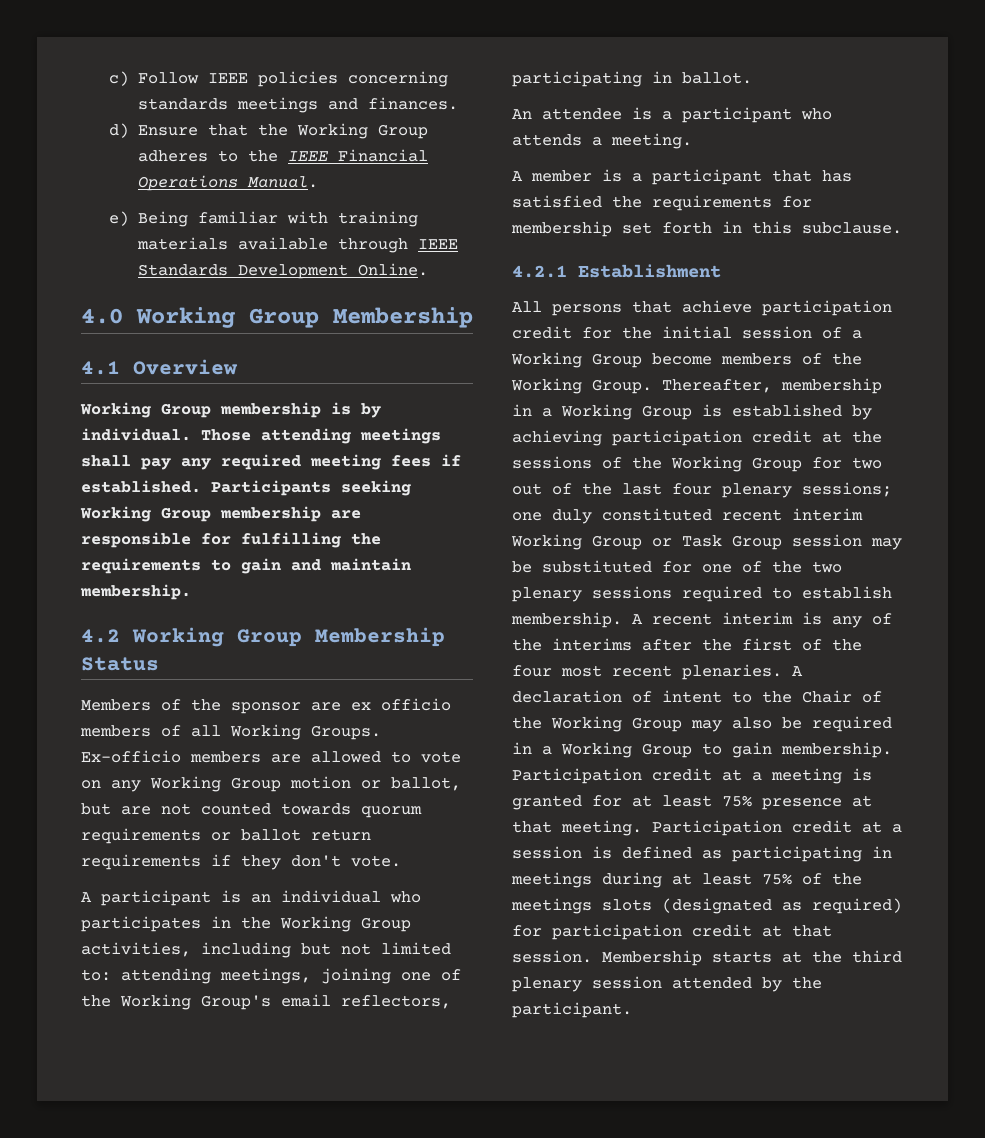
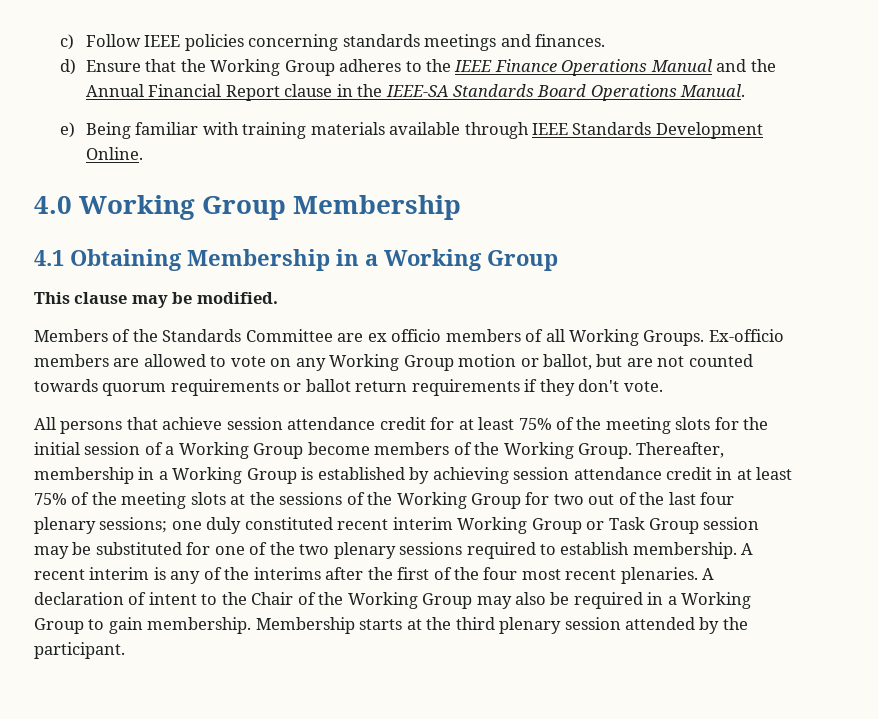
- d) Ensure that the Working Group adheres to the IEEE Financial Operations Manual.
+ d) Ensure that the Working Group adheres to the IEEE Finance Operations Manual and the Annual Financial Report clause in the IEEE-SA Standards Board Operations Manual.
- 4.1 Overview
- Working Group membership is by individual. Those attending meetings shall pay any required meeting fees if established. Participants seeking Working Group membership are responsible for fulfilling the requirements to gain and maintain membership.
- 4.2 Working Group Membership Status
+ 4.1 Obtaining Membership in a Working Group
+ This clause may be modified.
- Members of the sponsor are ex officio members of all Working Groups.
+ Members of the Standards Committee are ex officio members of all Working Groups.
- A participant is an individual who participates in the Working Group activities, including but not limited to: attending meetings, joining one of the Working Group's email reflectors, participating in ballot.
- An attendee is a participant who attends a meeting.
- A member is a participant that has satisfied the requirements for membership set forth in this subclause.
- 4.2.1 Establishment
- All persons that achieve participation credit for the initial session of a Working Group become members of the Working Group.
+ All persons that achieve session attendance credit for at least 75% of the meeting slots for the initial session of a Working Group become members of the Working Group.
- Thereafter, membership in a Working Group is established by achieving participation credit at the sessions of the Working Group for two out of the last four plenary sessions; one duly constituted recent interim Working Group or Task Group session may be substituted for one of the two plenary sessions required to establish membership.
+ Thereafter, membership in a Working Group is established by achieving session attendance credit in at least 75% of the meeting slots at the sessions of the Working Group for two out of the last four plenary sessions; one duly constituted recent interim Working Group or Task Group session may be substituted for one of the two plenary sessions required to establish membership.
- Participation credit at a meeting is granted for at least 75% presence at that meeting. Participation credit at a session is defined as participating in meetings during at least 75% of the meetings slots (designated as required) for participation credit at that session.

